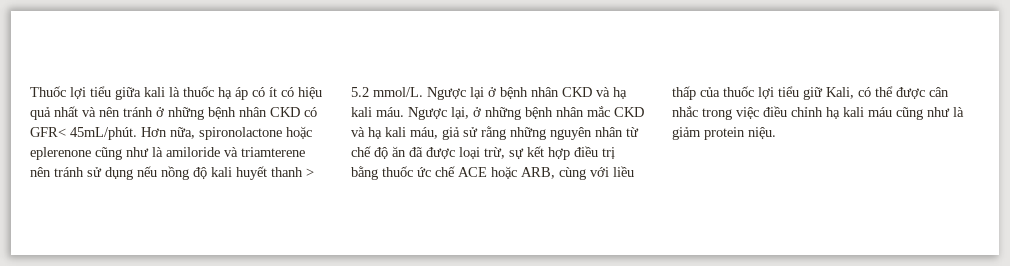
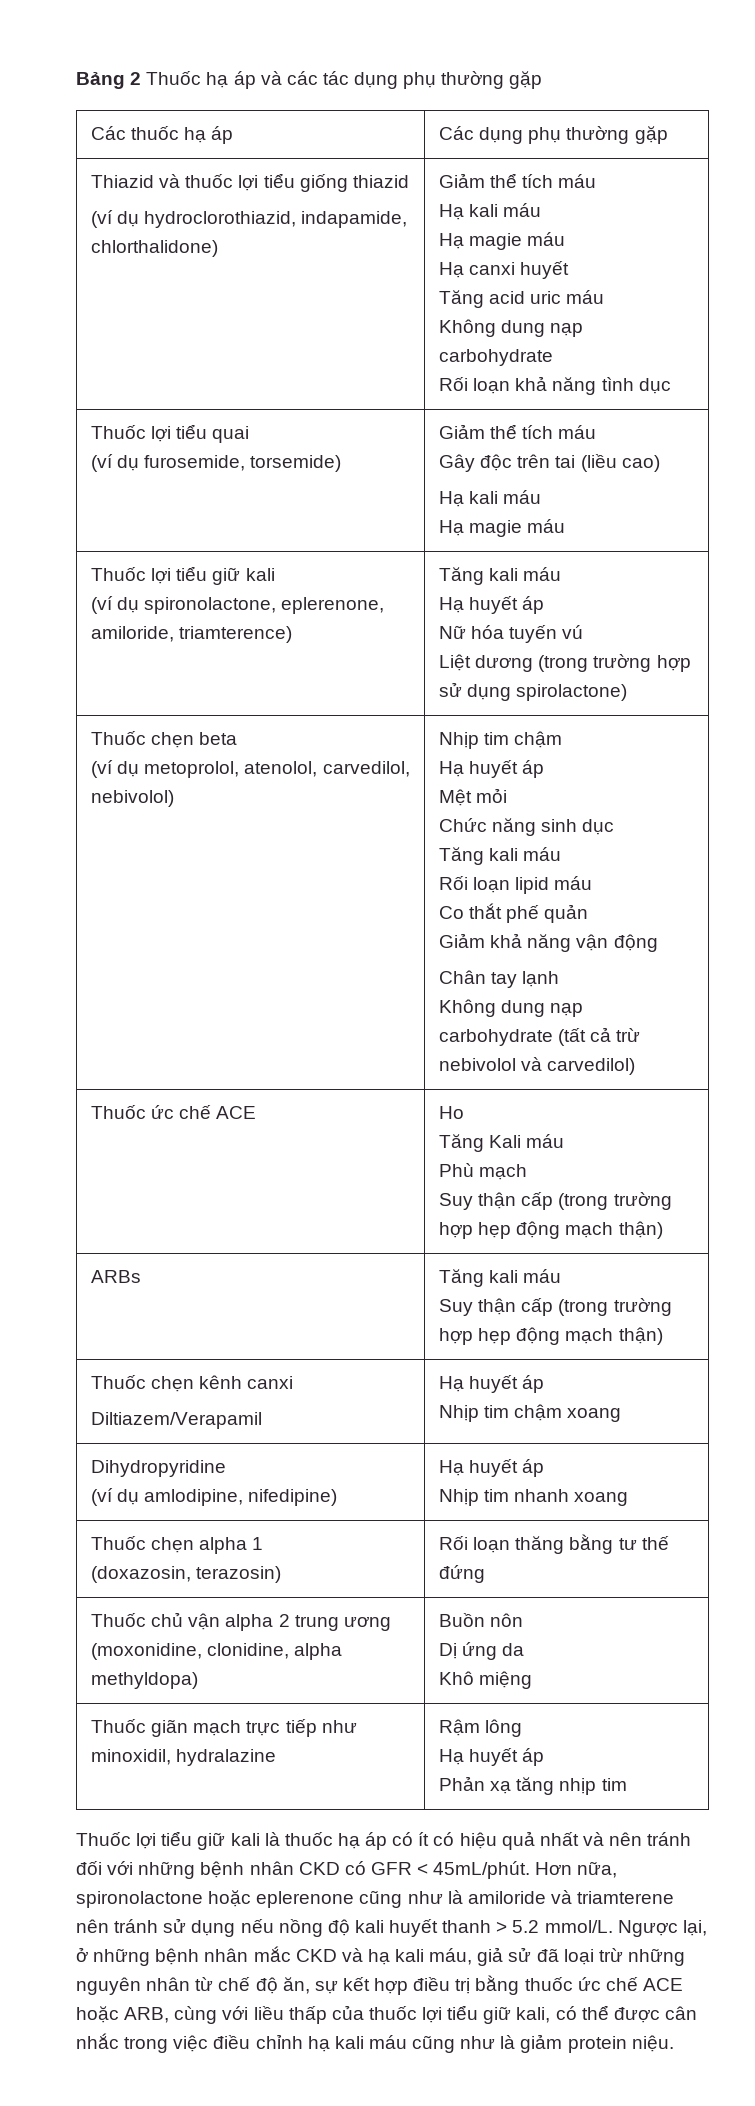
- Thuốc lợi tiểu giữa kali là thuốc hạ áp có ít có hiệu quả nhất và nên tránh ở những bệnh nhân CKD có GFR< 45mL/phút.
+ Bảng 2 Thuốc hạ áp và các tác dụng phụ thường gặp
+ Các thuốc hạ áp | Các dụng phụ thường gặp
+ Thiazid và thuốc lợi tiểu giống thiazid
+ (ví dụ hydroclorothiazid, indapamide, chlorthalidone) | Giảm thể tích máu
+ Hạ kali máu
+ Hạ magie máu
+ Hạ canxi huyết
+ Tăng acid uric máu
+ Không dung nạp carbohydrate
+ Rối loạn khả năng tình dục
+ Thuốc lợi tiểu quai
+ (ví dụ furosemide, torsemide) | Giảm thể tích máu
+ Gây độc trên tai (liều cao)
+ Hạ kali máu
+ Hạ magie máu
+ Thuốc lợi tiểu giữ kali
+ (ví dụ spironolactone, eplerenone, amiloride, triamterence) | Tăng kali máu
+ Hạ huyết áp
+ Nữ hóa tuyến vú
+ Liệt dương (trong trường hợp sử dụng spirolactone)
+ Thuốc chẹn beta
+ (ví dụ metoprolol, atenolol, carvedilol, nebivolol) | Nhịp tim chậm
+ Hạ huyết áp
+ Mệt mỏi
+ Chức năng sinh dục
+ Tăng kali máu
+ Rối loạn lipid máu
+ Co thắt phế quản
+ Giảm khả năng vận động
+ Chân tay lạnh
+ Không dung nạp carbohydrate (tất cả trừ nebivolol và carvedilol)
+ Thuốc ức chế ACE | Ho
+ Tăng Kali máu
+ Phù mạch
+ Suy thận cấp (trong trường hợp hẹp động mạch thận)
+ ARBs | Tăng kali máu
+ Suy thận cấp (trong trường hợp hẹp động mạch thận)
+ Thuốc chẹn kênh canxi
+ Diltiazem/Verapamil | Hạ huyết áp
+ Nhịp tim chậm xoang
+ Dihydropyridine
+ (ví dụ amlodipine, nifedipine) | Hạ huyết áp
+ Nhịp tim nhanh xoang
+ Thuốc chẹn alpha 1
+ (doxazosin, terazosin) | Rối loạn thăng bằng tư thế đứng
+ Thuốc chủ vận alpha 2 trung ương (moxonidine, clonidine, alpha methyldopa) | Buồn nôn
+ Dị ứng da
+ Khô miệng
+ Thuốc giãn mạch trực tiếp như minoxidil, hydralazine | Rậm lông
+ Hạ huyết áp
+ Phản xạ tăng nhịp tim
+ Thuốc lợi tiểu giữ kali là thuốc hạ áp có ít có hiệu quả nhất và nên tránh đối với những bệnh nhân CKD có GFR < 45mL/phút.
- Ngược lại ở bệnh nhân CKD và hạ kali máu. Ngược lại, ở những bệnh nhân mắc CKD và hạ kali máu, giả sử rằng những nguyên nhân từ chế độ ăn đã được loại trừ, sự kết hợp điều trị bằng thuốc ức chế ACE hoặc ARB, cùng với liều thấp của thuốc lợi tiểu giữ Kali, có thể được cân nhắc trong việc điều chỉnh hạ kali máu cũng như là giảm protein niệu.
+ Ngược lại, ở những bệnh nhân mắc CKD và hạ kali máu, giả sử đã loại trừ những nguyên nhân từ chế độ ăn, sự kết hợp điều trị bằng thuốc ức chế ACE hoặc ARB, cùng với liều thấp của thuốc lợi tiểu giữ kali, có thể được cân nhắc trong việc điều chỉnh hạ kali máu cũng như là giảm protein niệu.

